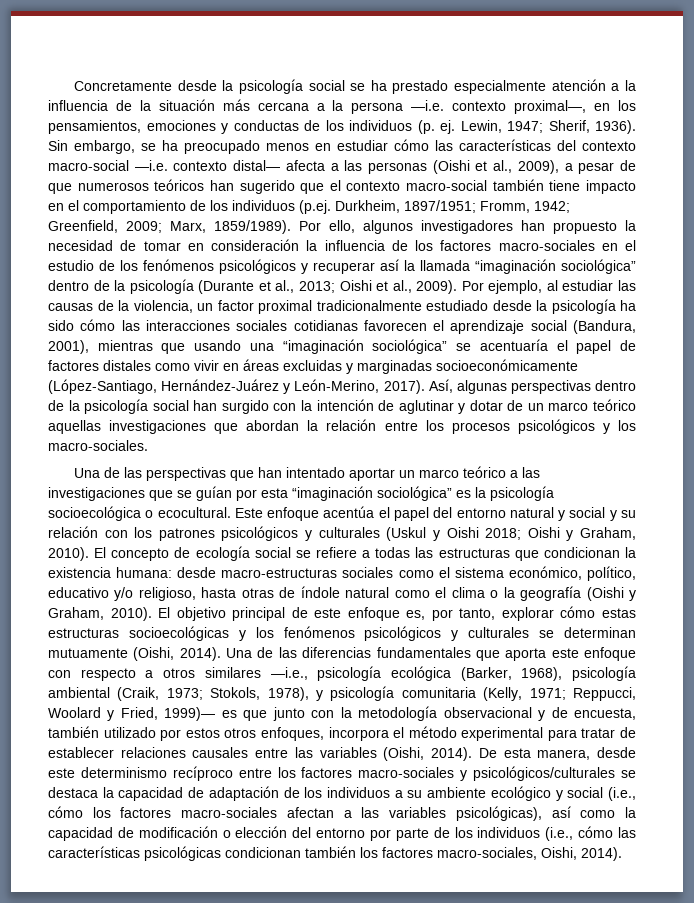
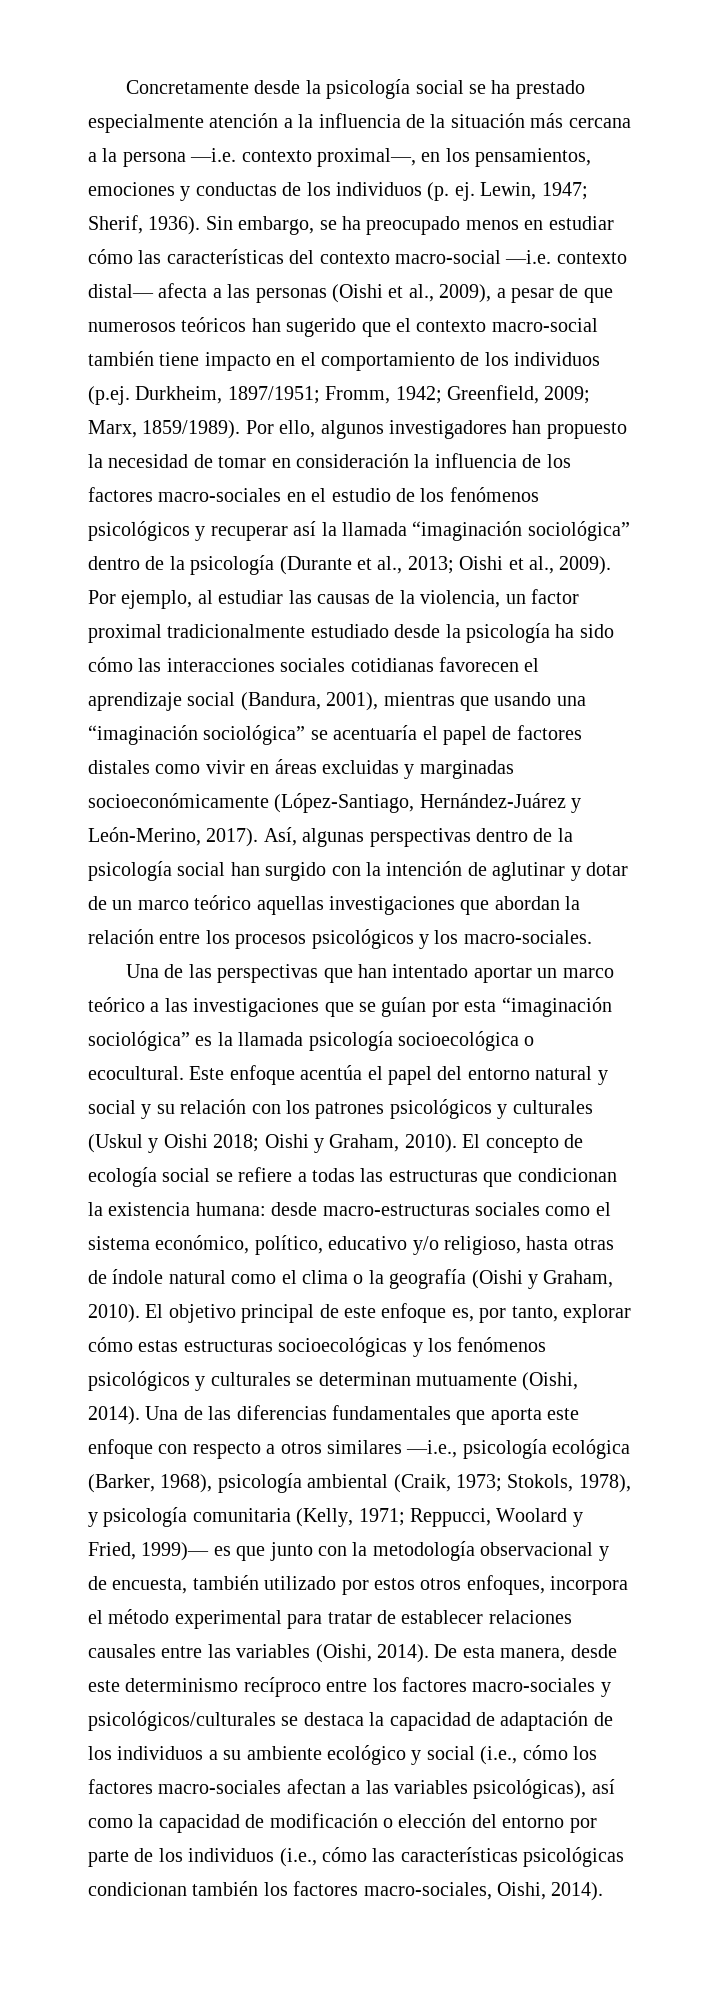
- Una de las perspectivas que han intentado aportar un marco teórico a las investigaciones que se guían por esta “imaginación sociológica” es la psicología socioecológica o ecocultural.
+ Una de las perspectivas que han intentado aportar un marco teórico a las investigaciones que se guían por esta “imaginación sociológica” es la llamada psicología socioecológica o ecocultural.

